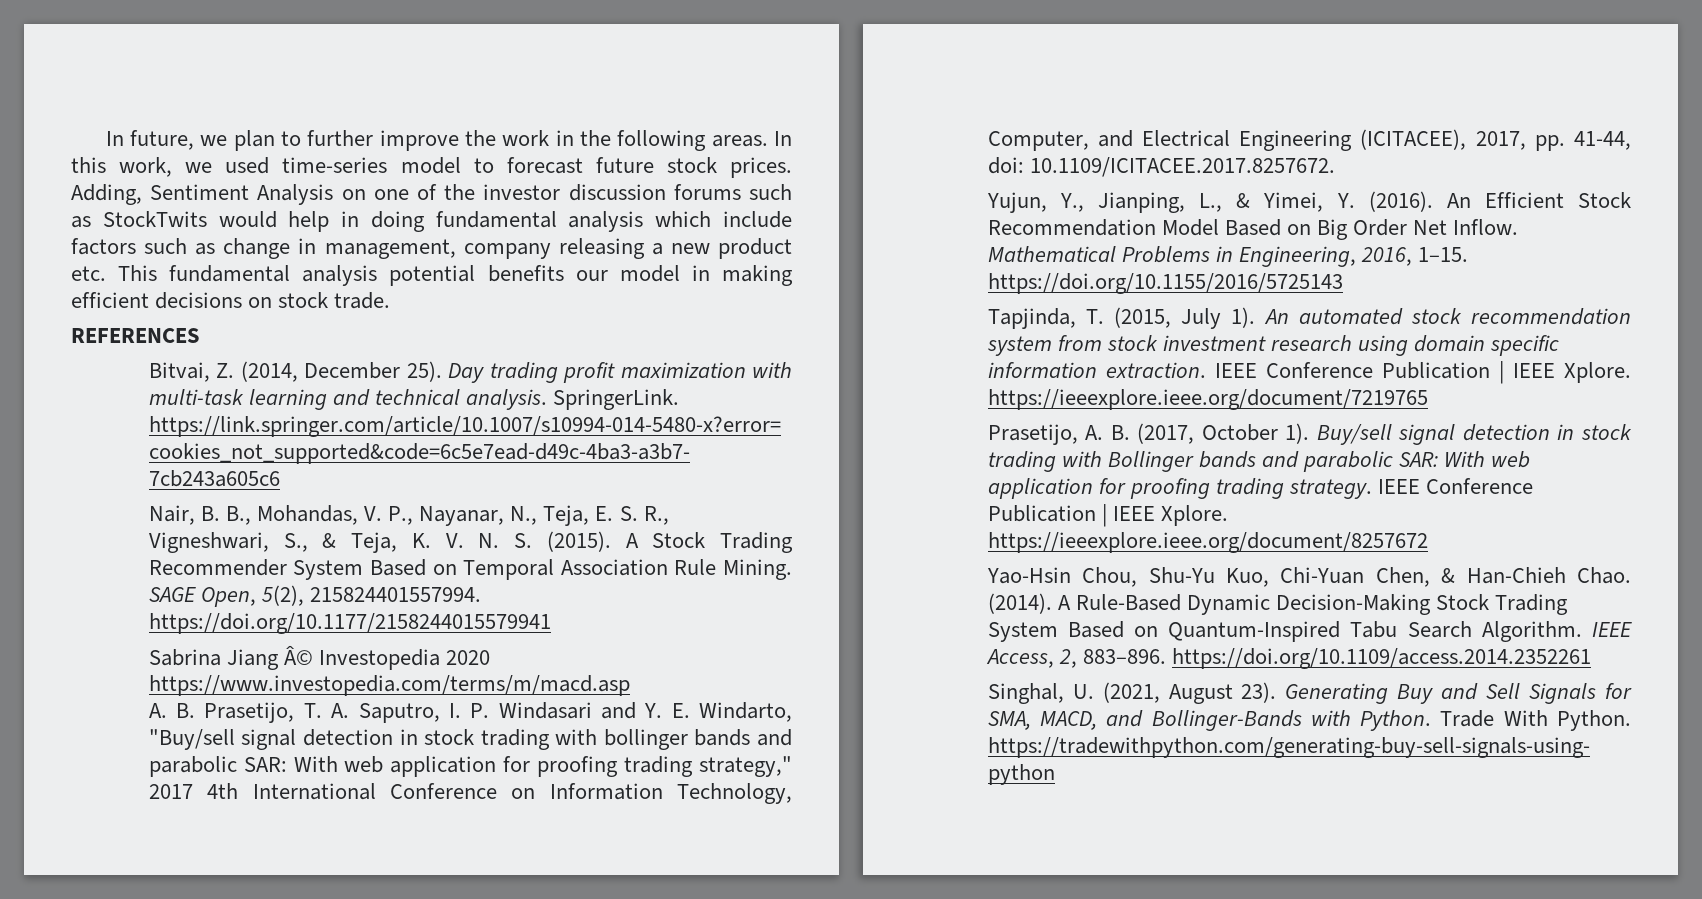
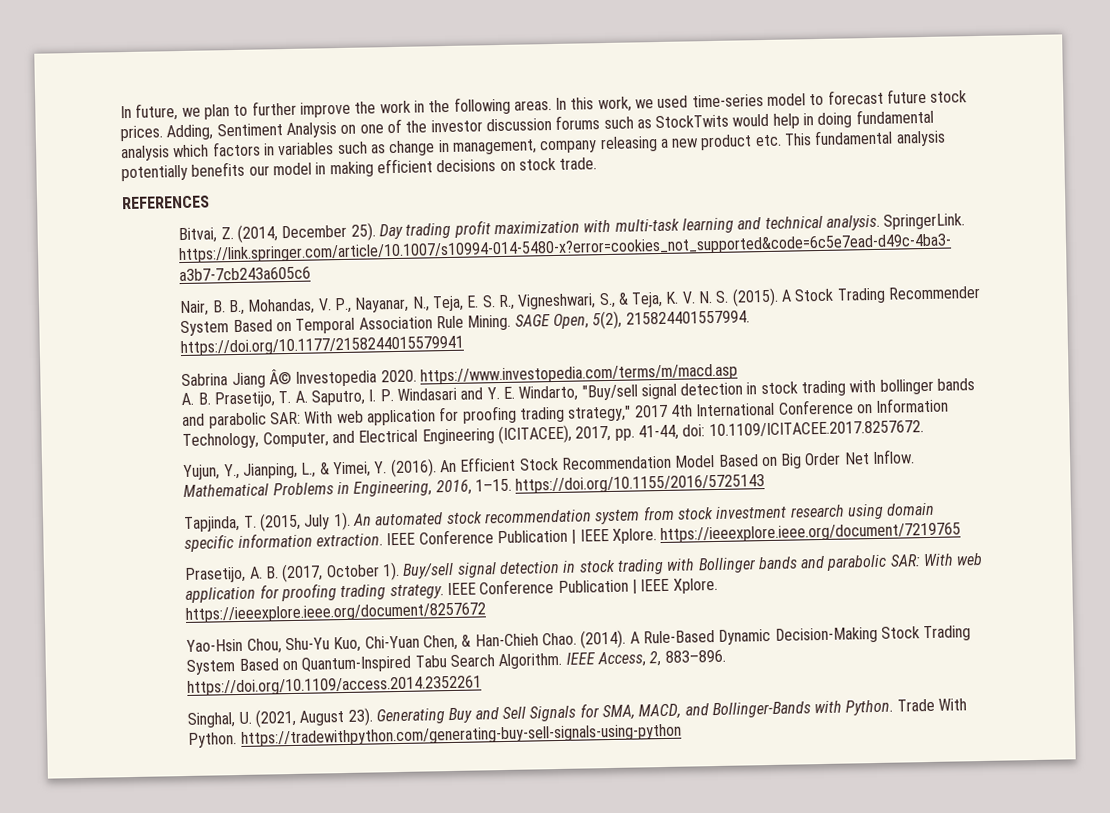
- Adding, Sentiment Analysis on one of the investor discussion forums such as StockTwits would help in doing fundamental analysis which include factors such as change in management, company releasing a new product etc. This fundamental analysis potential benefits our model in making efficient decisions on stock trade.
+ Adding, Sentiment Analysis on one of the investor discussion forums such as StockTwits would help in doing fundamental analysis which factors in variables such as change in management, company releasing a new product etc. This fundamental analysis potentially benefits our model in making efficient decisions on stock trade.
- Sabrina Jiang Â© Investopedia 2020 https://www.investopedia.com/terms/m/macd.asp
+ Sabrina Jiang Â© Investopedia 2020. https://www.investopedia.com/terms/m/macd.asp

